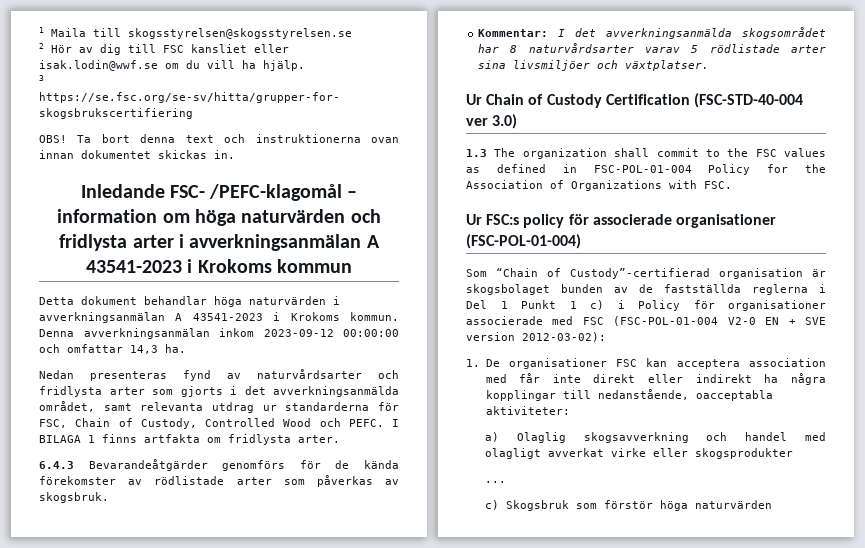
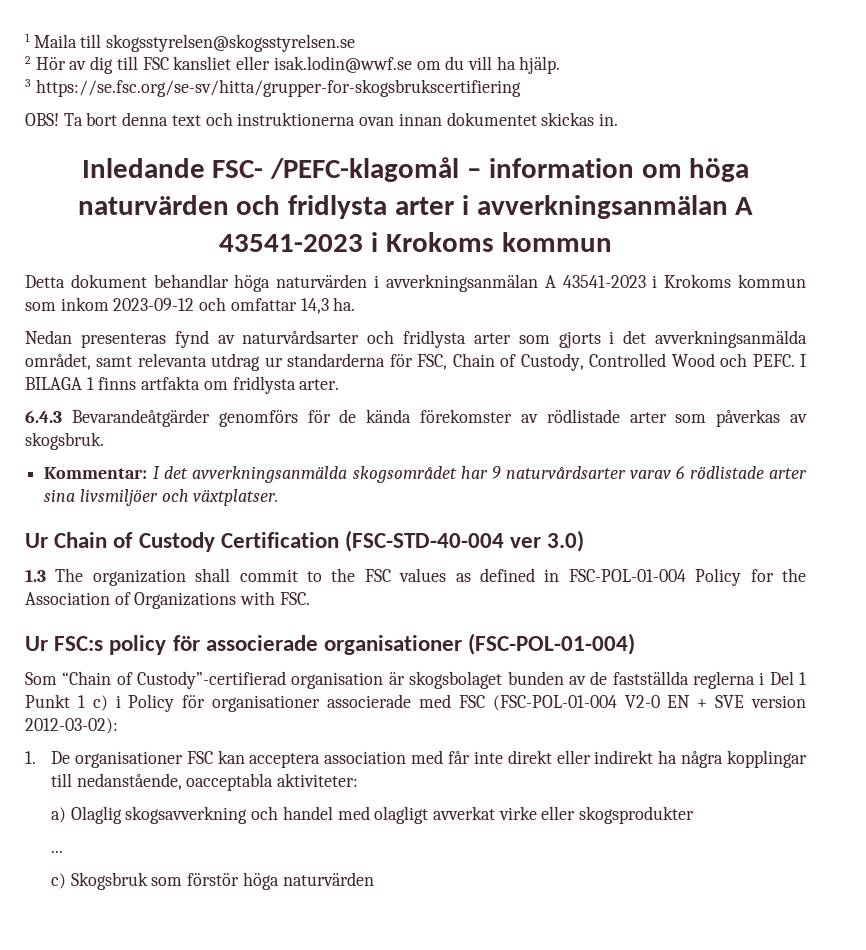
- Detta dokument behandlar höga naturvärden i avverkningsanmälan A 43541-2023 i Krokoms kommun. Denna avverkningsanmälan inkom 2023-09-12 00:00:00 och omfattar 14,3 ha.
+ Detta dokument behandlar höga naturvärden i avverkningsanmälan A 43541-2023 i Krokoms kommun som inkom 2023-09-12 och omfattar 14,3 ha.
- Kommentar: I det avverkningsanmälda skogsområdet har 8 naturvårdsarter varav 5 rödlistade arter sina livsmiljöer och växtplatser.
+ Kommentar: I det avverkningsanmälda skogsområdet har 9 naturvårdsarter varav 6 rödlistade arter sina livsmiljöer och växtplatser.

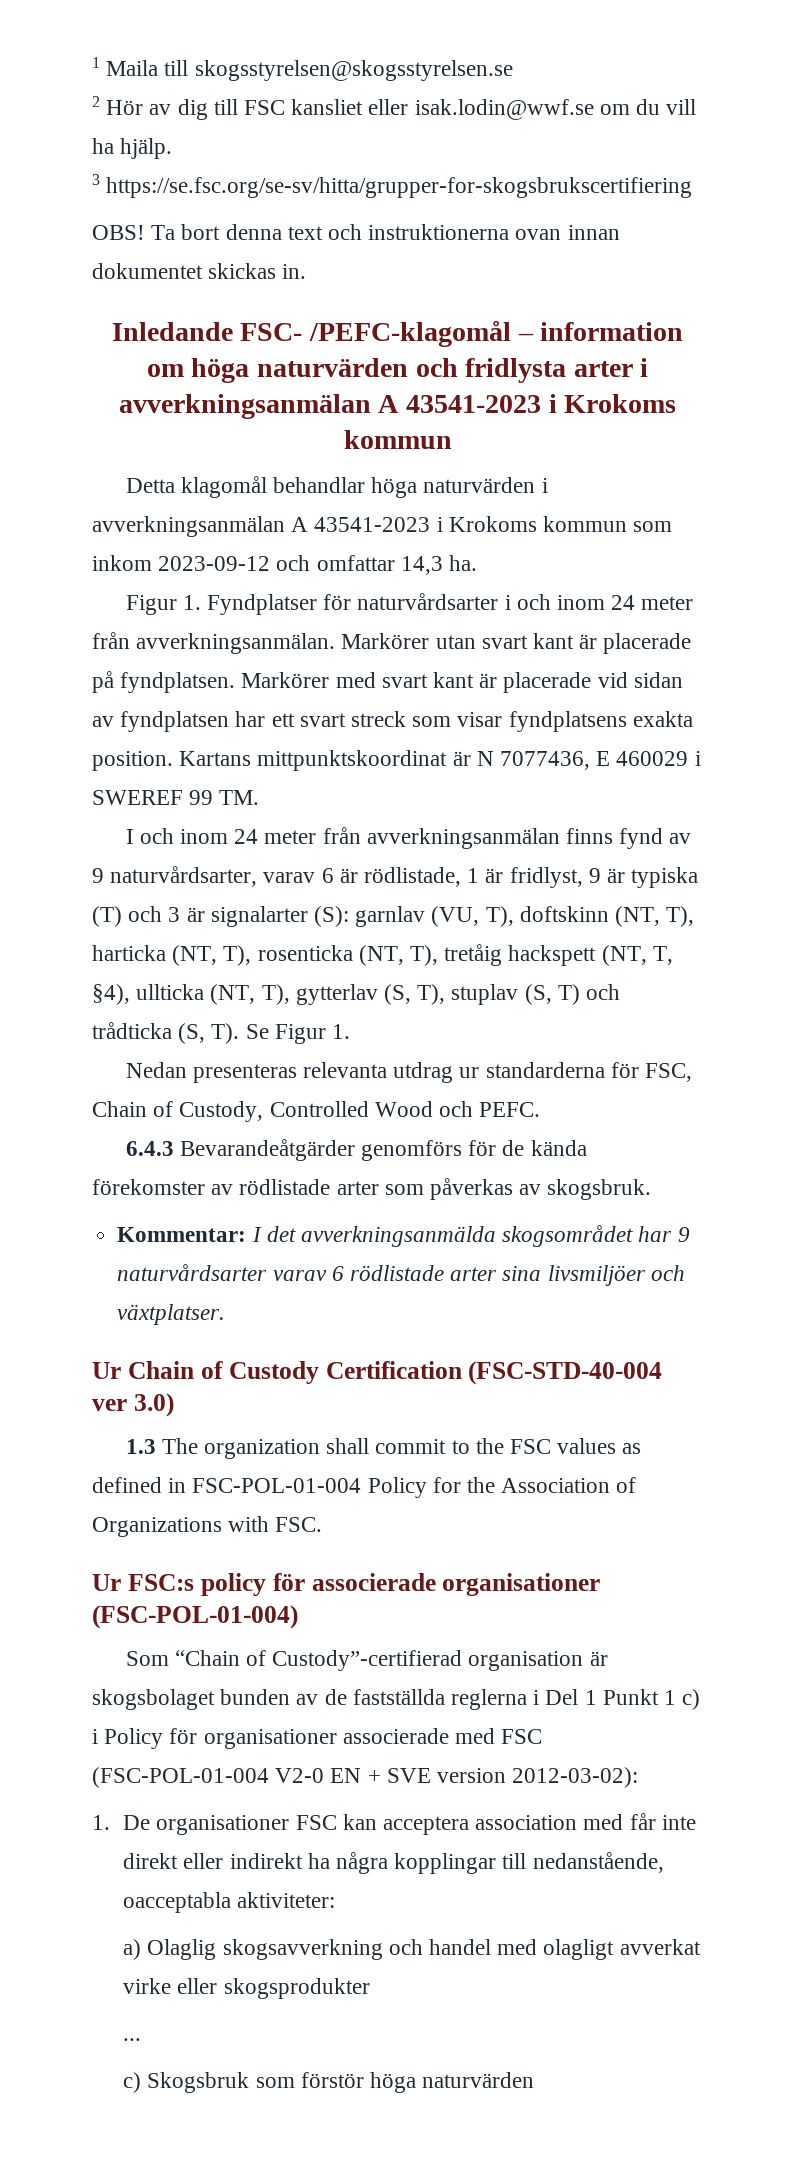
- Detta dokument behandlar höga naturvärden i avverkningsanmälan A 43541-2023 i Krokoms kommun som inkom 2023-09-12 och omfattar 14,3 ha.
+ Detta klagomål behandlar höga naturvärden i avverkningsanmälan A 43541-2023 i Krokoms kommun som inkom 2023-09-12 och omfattar 14,3 ha.
- Nedan presenteras fynd av naturvårdsarter och fridlysta arter som gjorts i det avverkningsanmälda området, samt relevanta utdrag ur standarderna för FSC, Chain of Custody, Controlled Wood och PEFC. I BILAGA 1 finns artfakta om fridlysta arter.
+ Figur 1. Fyndplatser för naturvårdsarter i och inom 24 meter från avverkningsanmälan. Markörer utan svart kant är placerade på fyndplatsen. Markörer med svart kant är placerade vid sidan av fyndplatsen har ett svart streck som visar fyndplatsens exakta position. Kartans mittpunktskoordinat är N 7077436, E 460029 i SWEREF 99 TM.
+ I och inom 24 meter från avverkningsanmälan finns fynd av 9 naturvårdsarter, varav 6 är rödlistade, 1 är fridlyst, 9 är typiska (T) och 3 är signalarter (S): garnlav (VU, T), doftskinn (NT, T), harticka (NT, T), rosenticka (NT, T), tretåig hackspett (NT, T, §4), ullticka (NT, T), gytterlav (S, T), stuplav (S, T) och trådticka (S, T). Se Figur 1.
+ Nedan presenteras relevanta utdrag ur standarderna för FSC, Chain of Custody, Controlled Wood och PEFC.

